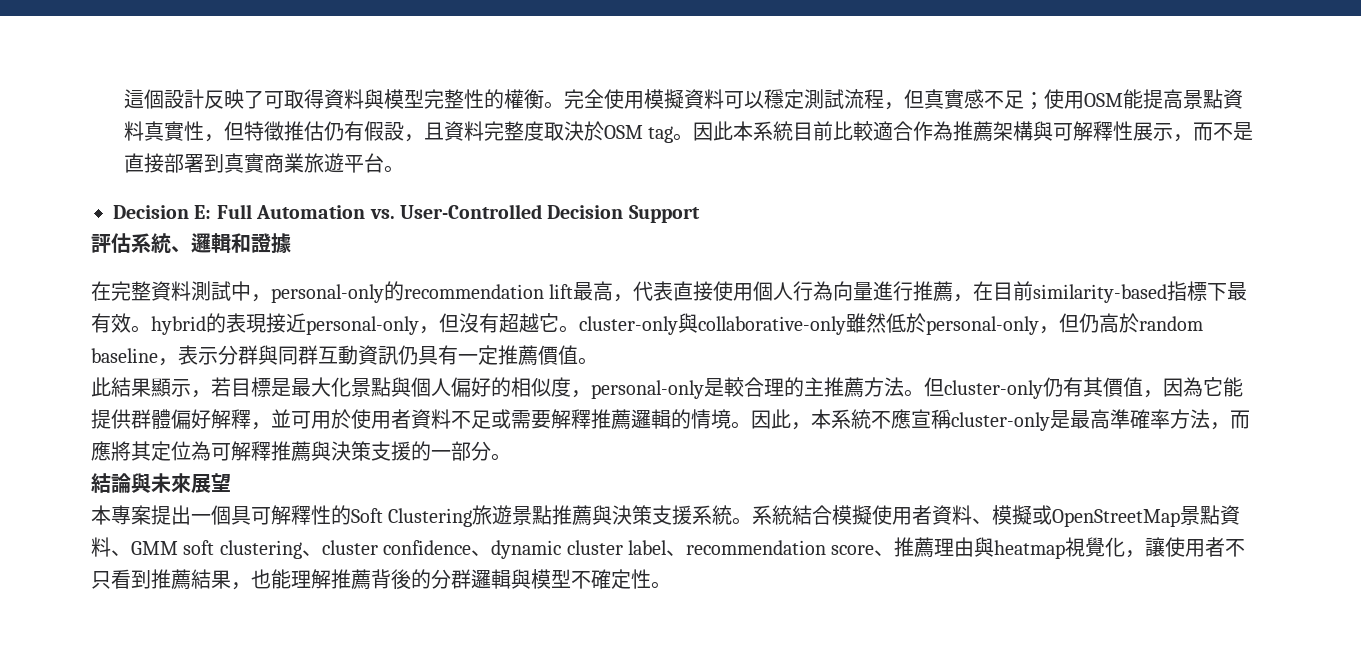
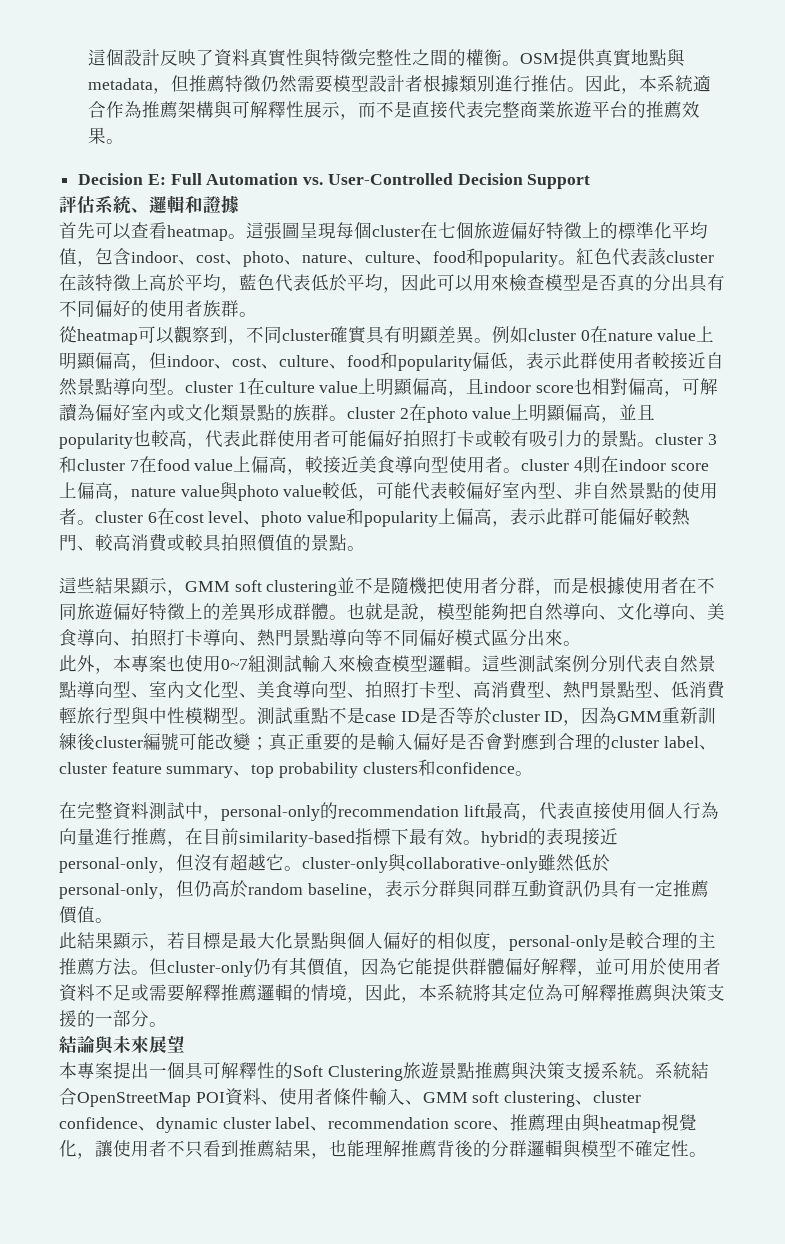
- 這個設計反映了可取得資料與模型完整性的權衡。完全使用模擬資料可以穩定測試流程，但真實感不足；使用OSM能提高景點資料真實性，但特徵推估仍有假設，且資料完整度取決於OSM tag。因此本系統目前比較適合作為推薦架構與可解釋性展示，而不是直接部署到真實商業旅遊平台。
+ 這個設計反映了資料真實性與特徵完整性之間的權衡。OSM提供真實地點與metadata，但推薦特徵仍然需要模型設計者根據類別進行推估。因此，本系統適合作為推薦架構與可解釋性展示，而不是直接代表完整商業旅遊平台的推薦效果。
+ 首先可以查看heatmap。這張圖呈現每個cluster在七個旅遊偏好特徵上的標準化平均值，包含indoor、cost、photo、nature、culture、food和popularity。紅色代表該cluster在該特徵上高於平均，藍色代表低於平均，因此可以用來檢查模型是否真的分出具有不同偏好的使用者族群。
+ 從heatmap可以觀察到，不同cluster確實具有明顯差異。例如cluster 0在nature value上明顯偏高，但indoor、cost、culture、food和popularity偏低，表示此群使用者較接近自然景點導向型。cluster 1在culture value上明顯偏高，且indoor score也相對偏高，可解讀為偏好室內或文化類景點的族群。cluster 2在photo value上明顯偏高，並且popularity也較高，代表此群使用者可能偏好拍照打卡或較有吸引力的景點。cluster 3和cluster 7在food value上偏高，較接近美食導向型使用者。cluster 4則在indoor score上偏高，nature value與photo value較低，可能代表較偏好室內型、非自然景點的使用者。cluster 6在cost level、photo value和popularity上偏高，表示此群可能偏好較熱門、較高消費或較具拍照價值的景點。
+ 這些結果顯示，GMM soft clustering並不是隨機把使用者分群，而是根據使用者在不同旅遊偏好特徵上的差異形成群體。也就是說，模型能夠把自然導向、文化導向、美食導向、拍照打卡導向、熱門景點導向等不同偏好模式區分出來。
+ 此外，本專案也使用0~7組測試輸入來檢查模型邏輯。這些測試案例分別代表自然景點導向型、室內文化型、美食導向型、拍照打卡型、高消費型、熱門景點型、低消費輕旅行型與中性模糊型。測試重點不是case ID是否等於cluster ID，因為GMM重新訓練後cluster編號可能改變；真正重要的是輸入偏好是否會對應到合理的cluster label、cluster feature summary、top probability clusters和confidence。
- 但cluster-only仍有其價值，因為它能提供群體偏好解釋，並可用於使用者資料不足或需要解釋推薦邏輯的情境。因此，本系統不應宣稱cluster-only是最高準確率方法，而應將其定位為可解釋推薦與決策支援的一部分。
+ 但cluster-only仍有其價值，因為它能提供群體偏好解釋，並可用於使用者資料不足或需要解釋推薦邏輯的情境，因此，本系統將其定位為可解釋推薦與決策支援的一部分。
- 系統結合模擬使用者資料、模擬或OpenStreetMap景點資料、GMM soft clustering、cluster confidence、dynamic cluster label、recommendation score、推薦理由與heatmap視覺化，讓使用者不只看到推薦結果，也能理解推薦背後的分群邏輯與模型不確定性。
+ 系統結合OpenStreetMap POI資料、使用者條件輸入、GMM soft clustering、cluster confidence、dynamic cluster label、recommendation score、推薦理由與heatmap視覺化，讓使用者不只看到推薦結果，也能理解推薦背後的分群邏輯與模型不確定性。

